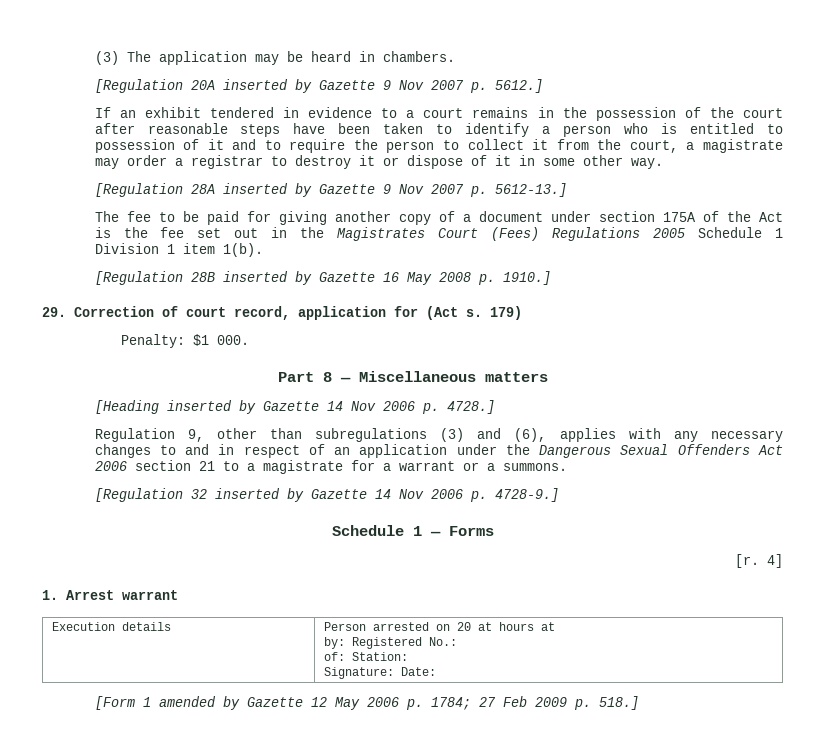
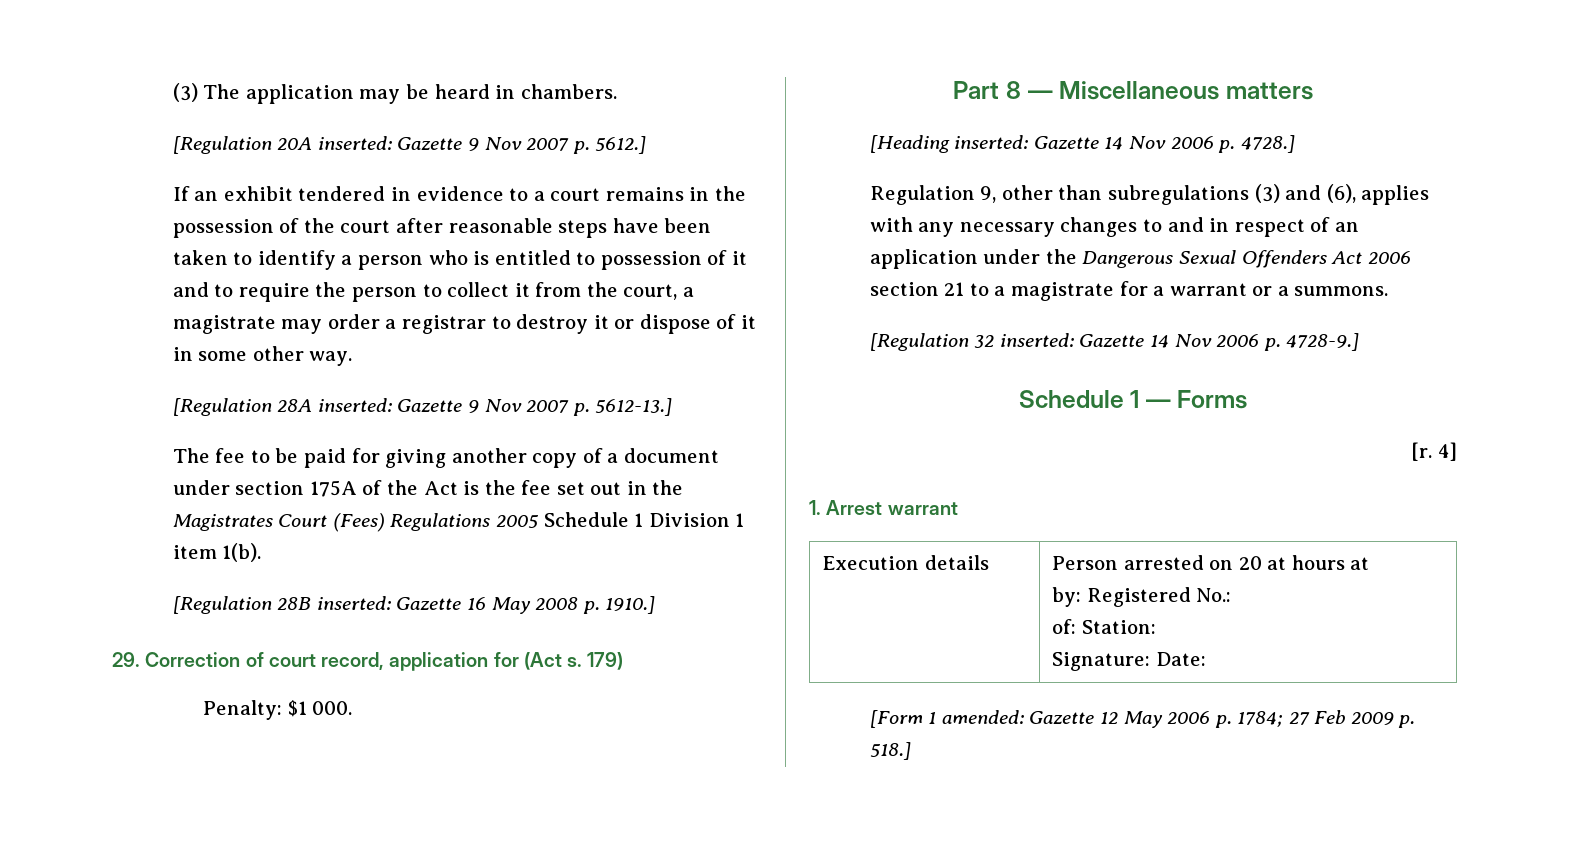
- [Regulation 20A inserted by Gazette 9 Nov 2007 p. 5612.]
+ [Regulation 20A inserted: Gazette 9 Nov 2007 p. 5612.]
- [Regulation 28A inserted by Gazette 9 Nov 2007 p. 5612-13.]
+ [Regulation 28A inserted: Gazette 9 Nov 2007 p. 5612-13.]
- [Regulation 28B inserted by Gazette 16 May 2008 p. 1910.]
+ [Regulation 28B inserted: Gazette 16 May 2008 p. 1910.]
- [Heading inserted by Gazette 14 Nov 2006 p. 4728.]
+ [Heading inserted: Gazette 14 Nov 2006 p. 4728.]
- [Regulation 32 inserted by Gazette 14 Nov 2006 p. 4728-9.]
+ [Regulation 32 inserted: Gazette 14 Nov 2006 p. 4728-9.]
- [Form 1 amended by Gazette 12 May 2006 p. 1784; 27 Feb 2009 p. 518.]
+ [Form 1 amended: Gazette 12 May 2006 p. 1784; 27 Feb 2009 p. 518.]

